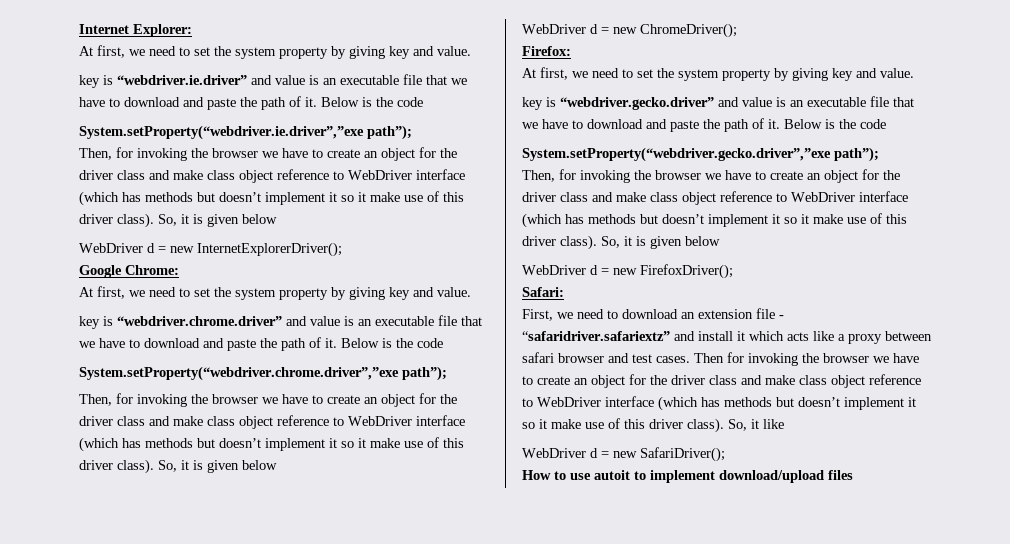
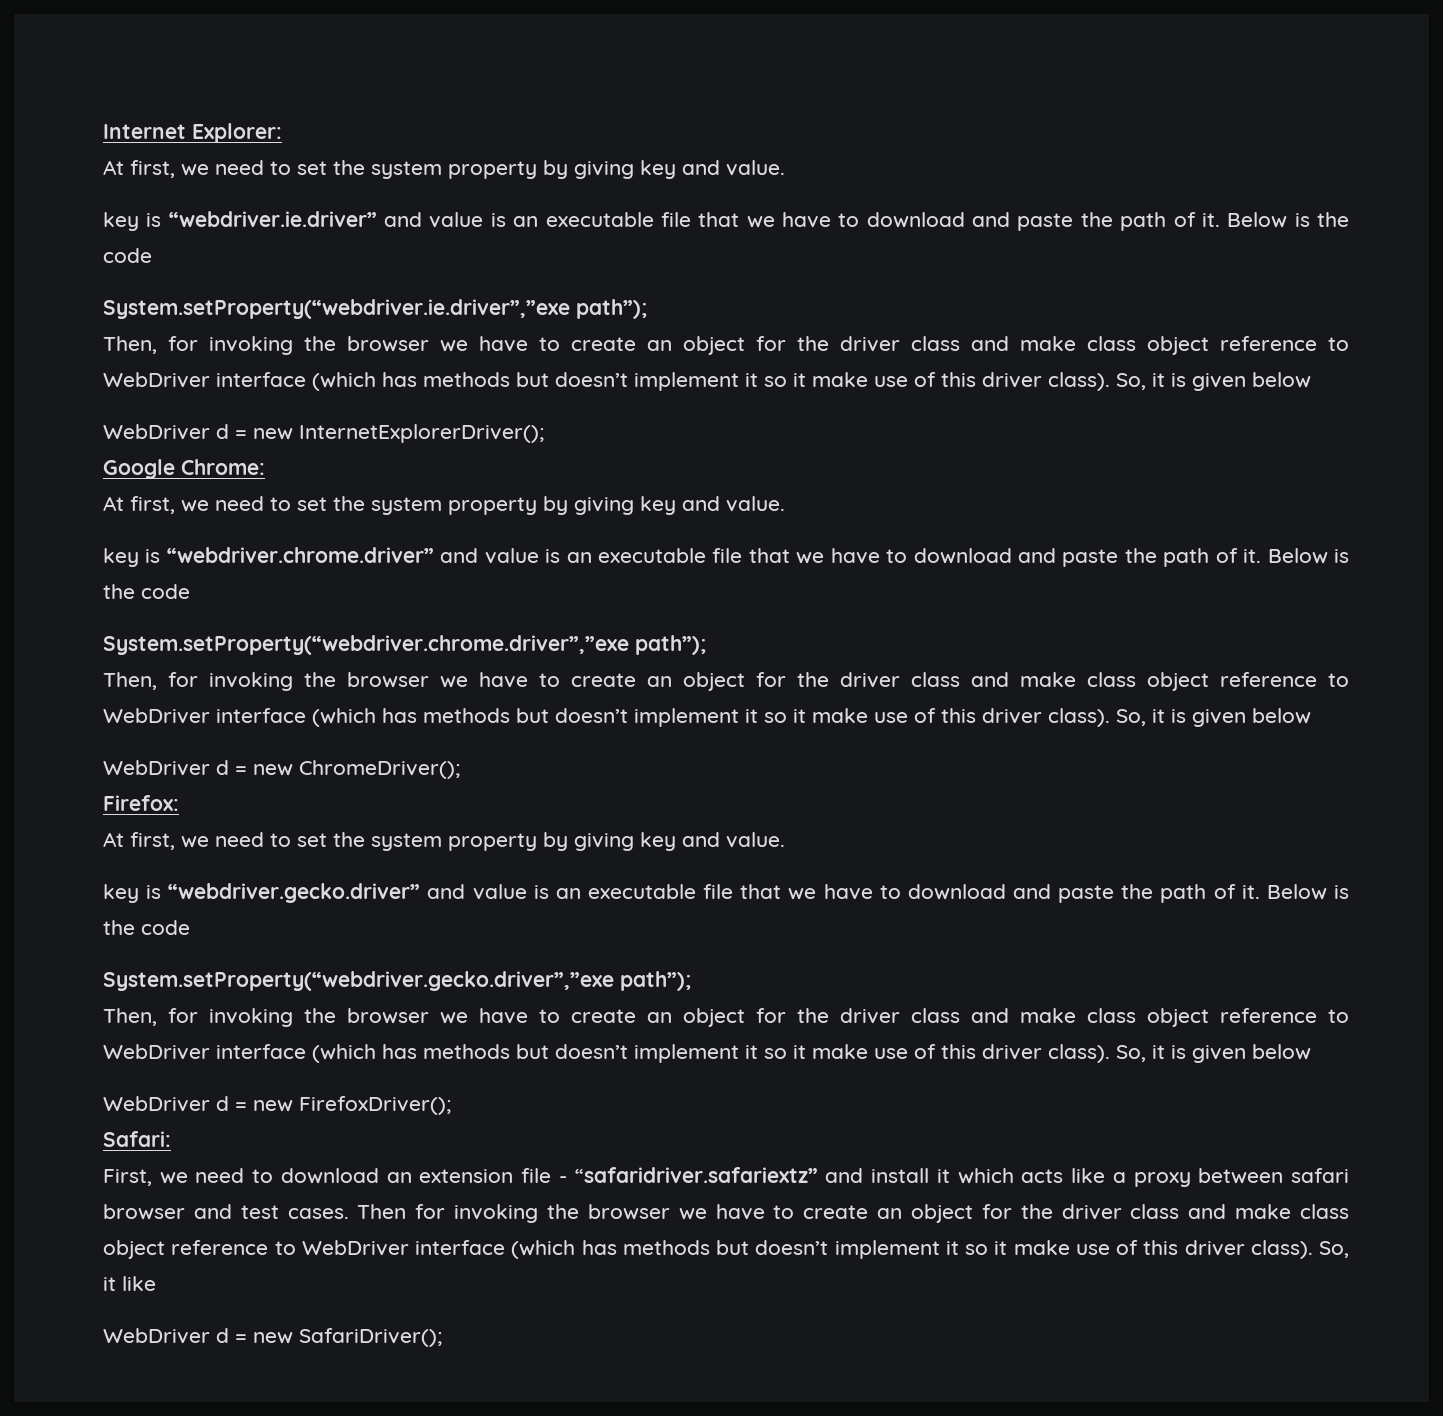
- How to use autoit to implement download/upload files

